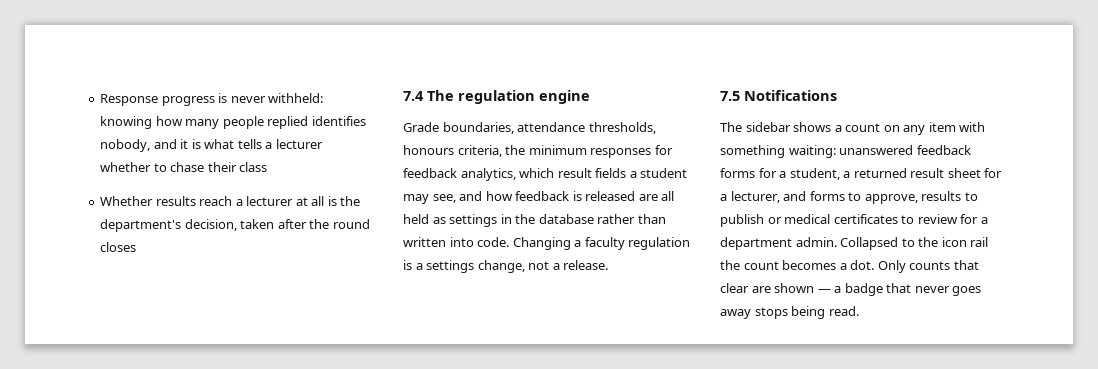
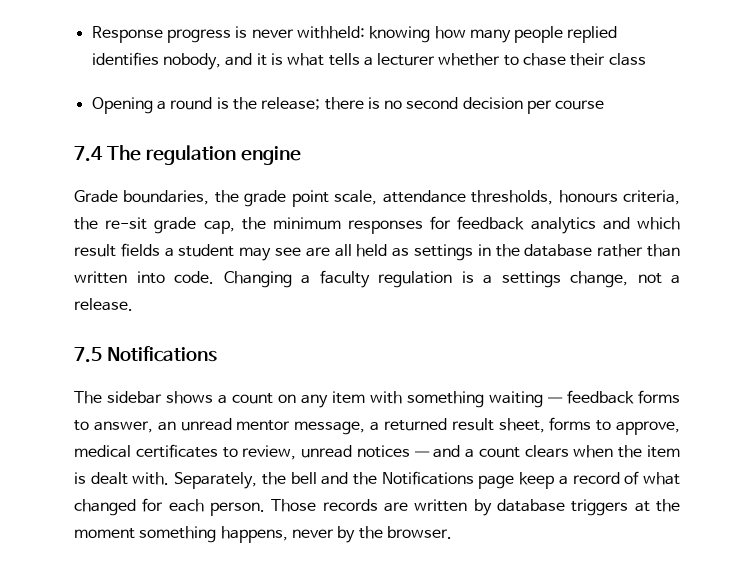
- Whether results reach a lecturer at all is the department's decision, taken after the round closes
+ Opening a round is the release; there is no second decision per course
- Grade boundaries, attendance thresholds, honours criteria, the minimum responses for feedback analytics, which result fields a student may see, and how feedback is released are all held as settings in the database rather than written into code.
+ Grade boundaries, the grade point scale, attendance thresholds, honours criteria, the re-sit grade cap, the minimum responses for feedback analytics and which result fields a student may see are all held as settings in the database rather than written into code.
- The sidebar shows a count on any item with something waiting: unanswered feedback forms for a student, a returned result sheet for a lecturer, and forms to approve, results to publish or medical certificates to review for a department admin. Collapsed to the icon rail the count becomes a dot. Only counts that clear are shown — a badge that never goes away stops being read.
+ The sidebar shows a count on any item with something waiting — feedback forms to answer, an unread mentor message, a returned result sheet, forms to approve, medical certificates to review, unread notices — and a count clears when the item is dealt with. Separately, the bell and the Notifications page keep a record of what changed for each person. Those records are written by database triggers at the moment something happens, never by the browser.

